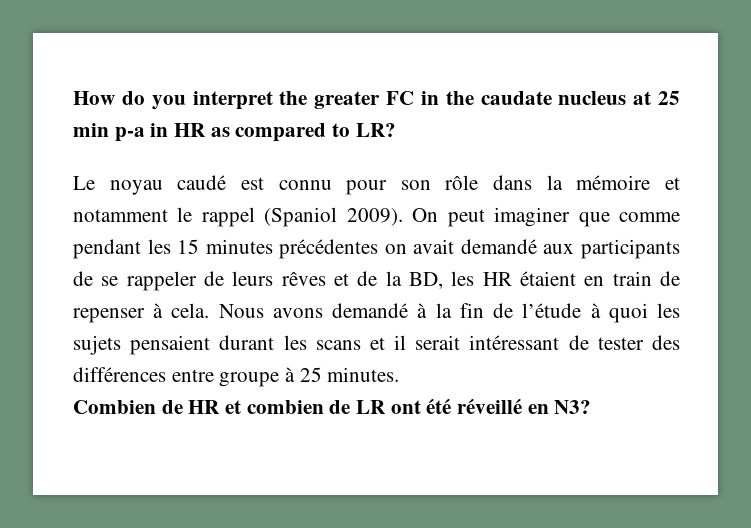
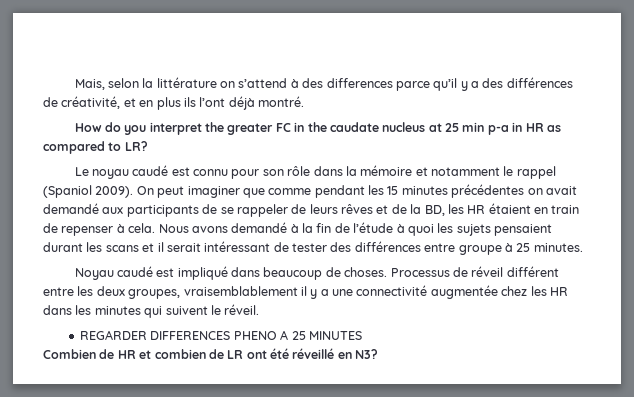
+ Mais, selon la littérature on s’attend à des differences parce qu’il y a des différences de créativité, et en plus ils l’ont déjà montré.
+ Noyau caudé est impliqué dans beaucoup de choses. Processus de réveil différent entre les deux groupes, vraisemblablement il y a une connectivité augmentée chez les HR dans les minutes qui suivent le réveil.
+ REGARDER DIFFERENCES PHENO A 25 MINUTES

